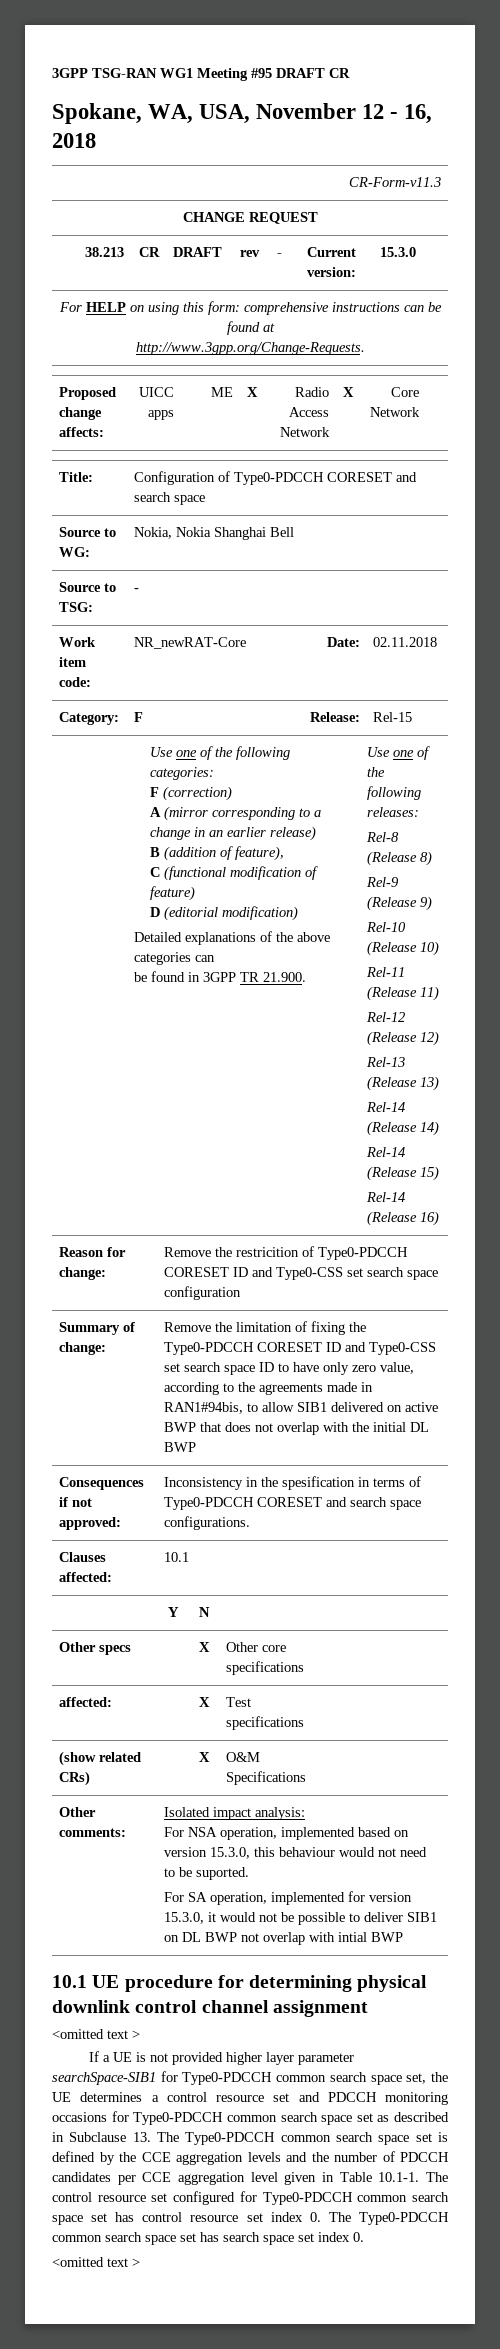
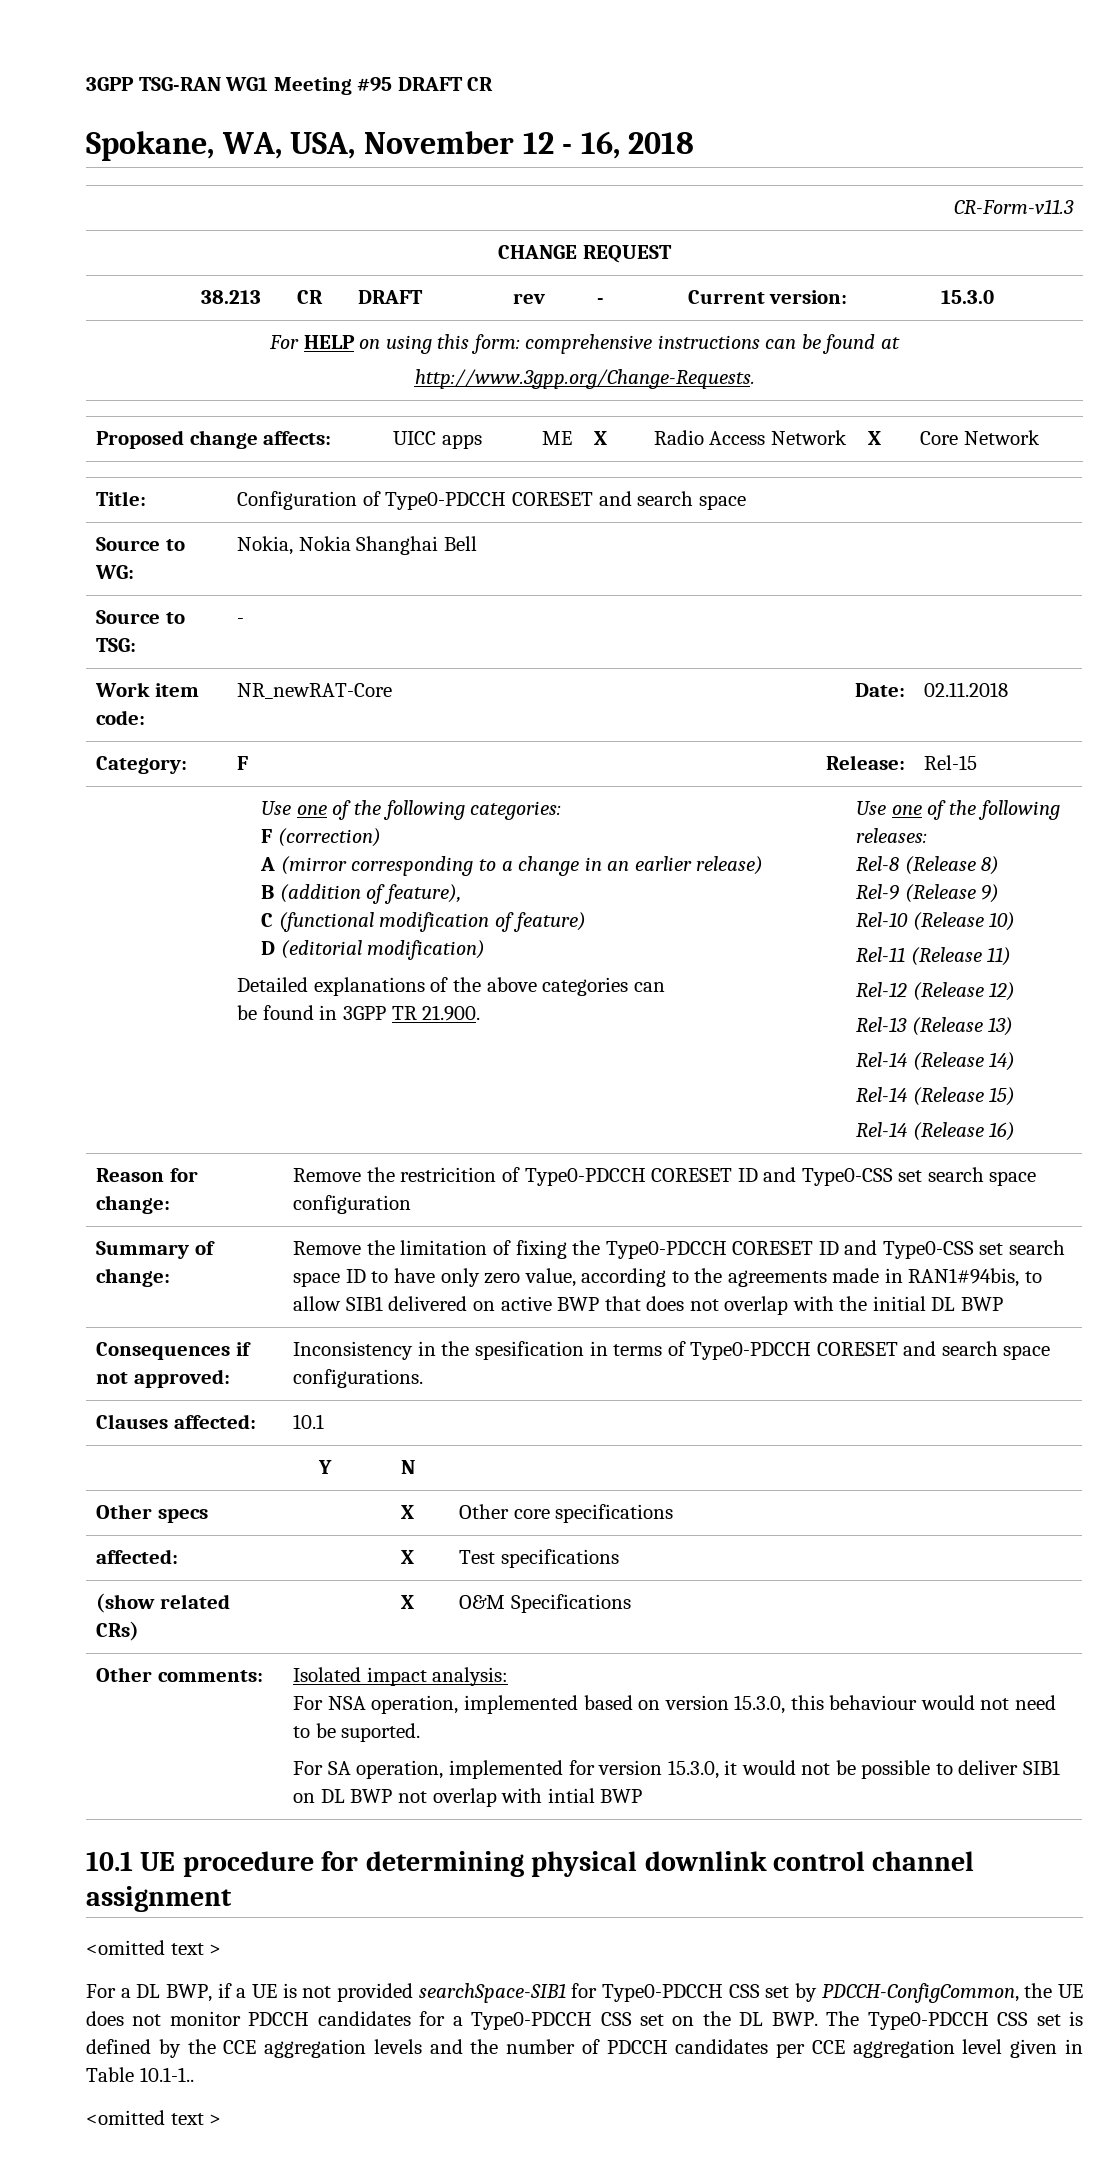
- If a UE is not provided higher layer parameter searchSpace-SIB1 for Type0-PDCCH common search space set, the UE determines a control resource set and PDCCH monitoring occasions for Type0-PDCCH common search space set as described in Subclause 13. The Type0-PDCCH common search space set is defined by the CCE aggregation levels and the number of PDCCH candidates per CCE aggregation level given in Table 10.1-1. The control resource set configured for Type0-PDCCH common search space set has control resource set index 0. The Type0-PDCCH common search space set has search space set index 0.
+ For a DL BWP, if a UE is not provided searchSpace-SIB1 for Type0-PDCCH CSS set by PDCCH-ConfigCommon, the UE does not monitor PDCCH candidates for a Type0-PDCCH CSS set on the DL BWP. The Type0-PDCCH CSS set is defined by the CCE aggregation levels and the number of PDCCH candidates per CCE aggregation level given in Table 10.1-1..

